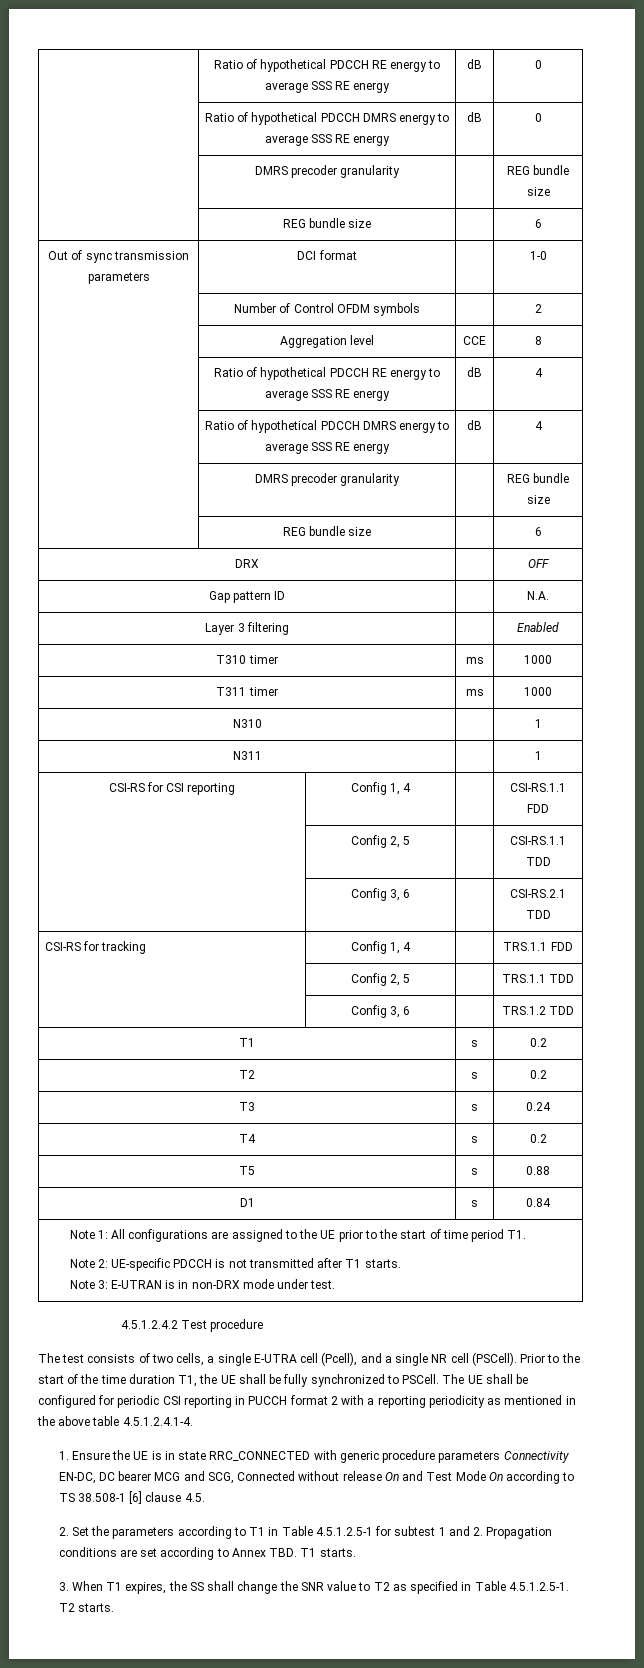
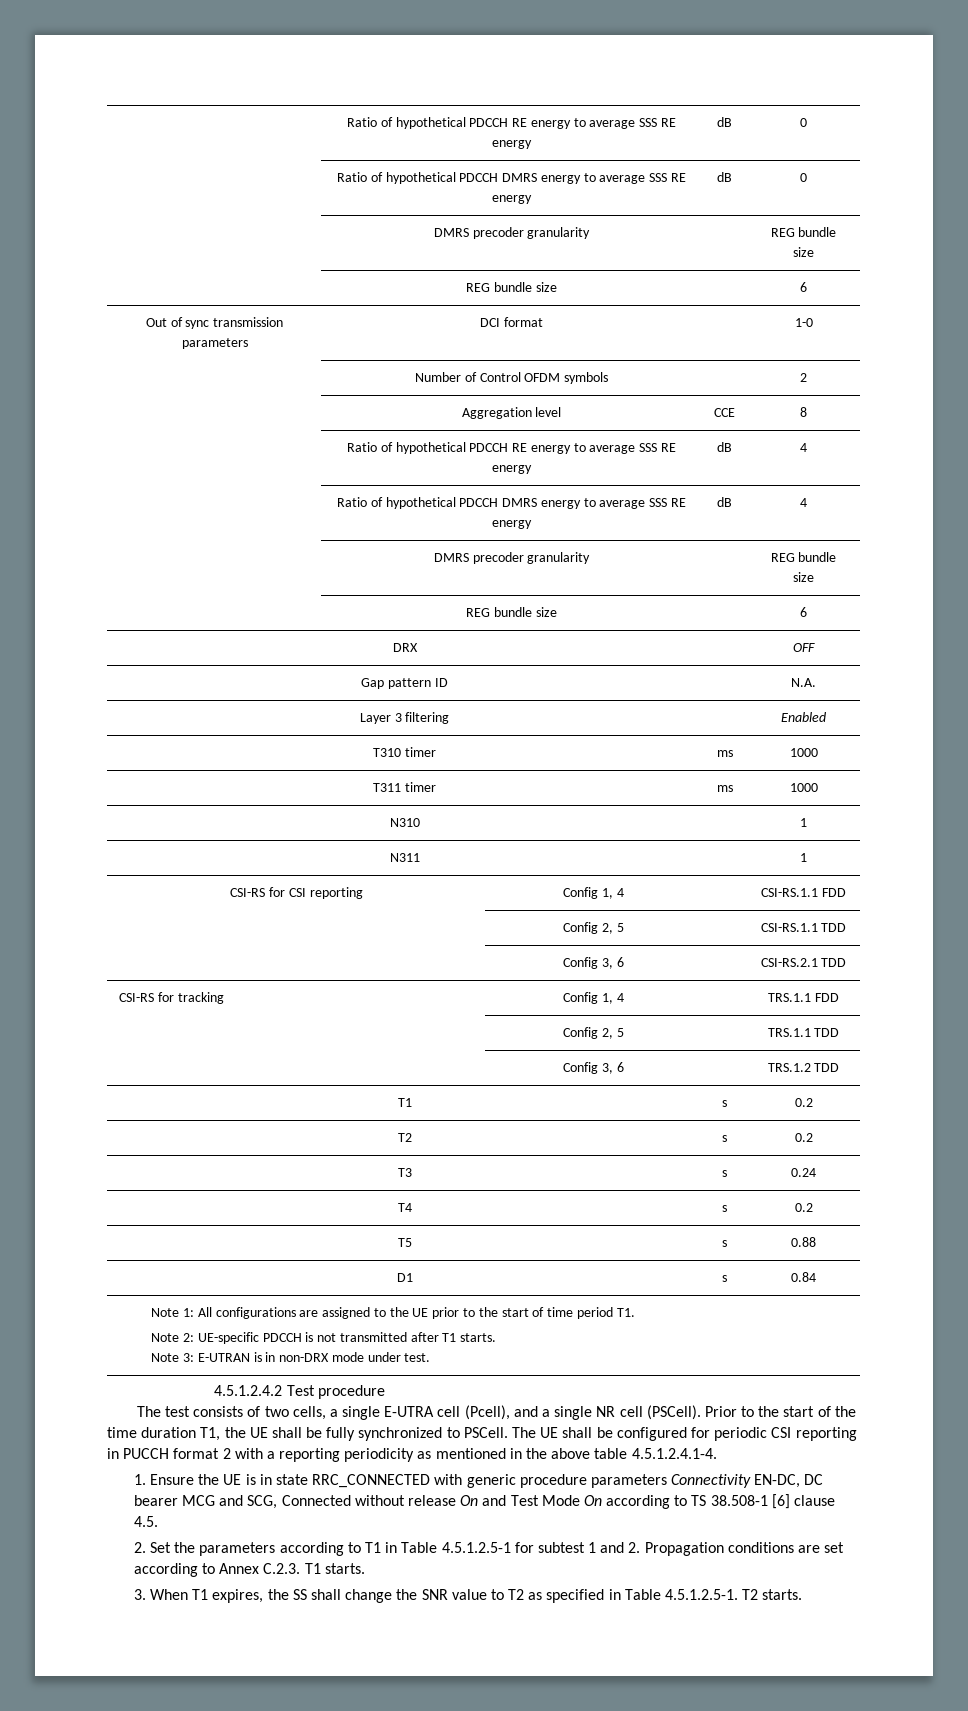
- 2. Set the parameters according to T1 in Table 4.5.1.2.5-1 for subtest 1 and 2. Propagation conditions are set according to Annex TBD. T1 starts.
+ 2. Set the parameters according to T1 in Table 4.5.1.2.5-1 for subtest 1 and 2. Propagation conditions are set according to Annex C.2.3. T1 starts.

